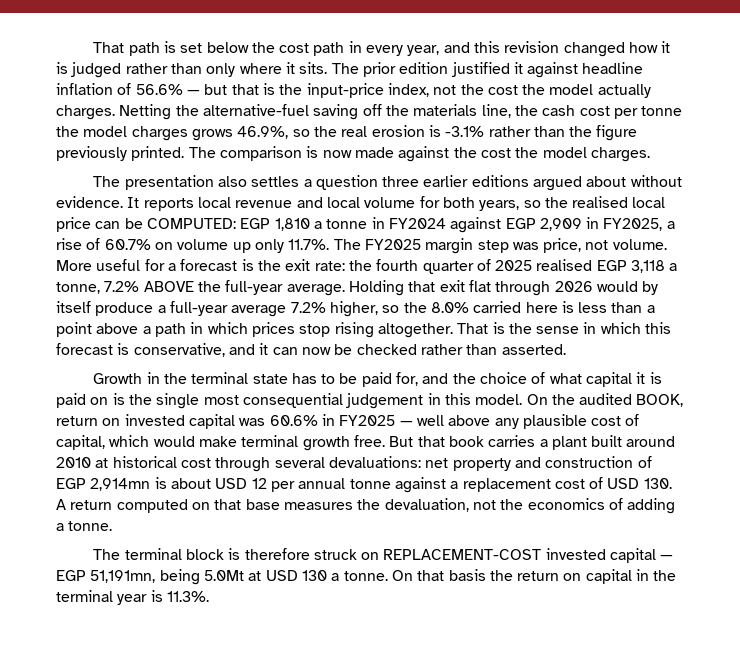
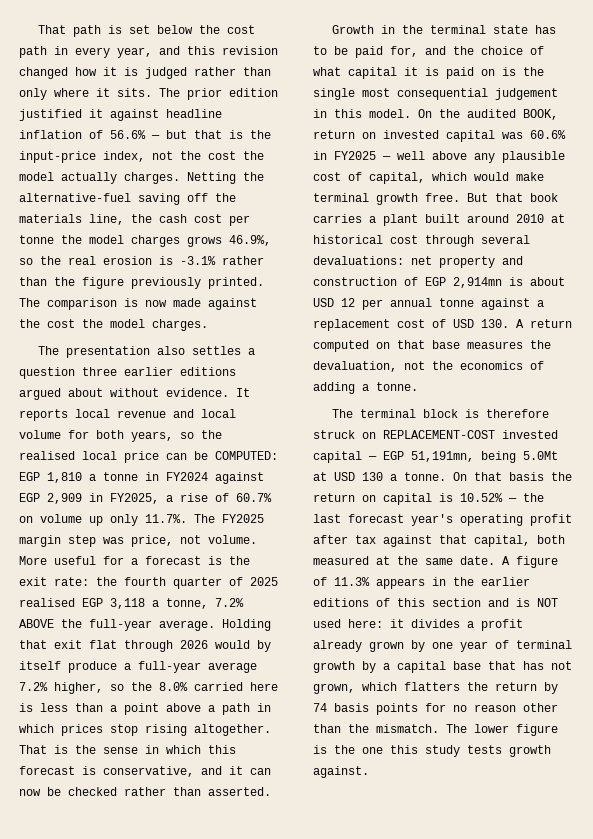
- On that basis the return on capital in the terminal year is 11.3%.
+ On that basis the return on capital is 10.52% — the last forecast year's operating profit after tax against that capital, both measured at the same date. A figure of 11.3% appears in the earlier editions of this section and is NOT used here: it divides a profit already grown by one year of terminal growth by a capital base that has not grown, which flatters the return by 74 basis points for no reason other than the mismatch. The lower figure is the one this study tests growth against.

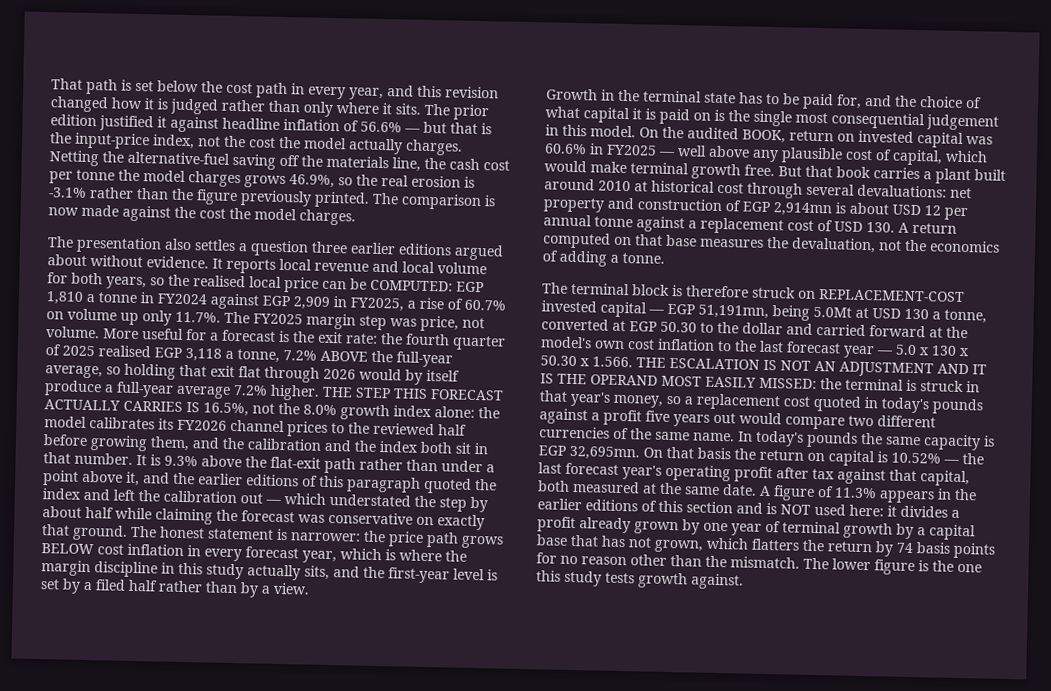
- More useful for a forecast is the exit rate: the fourth quarter of 2025 realised EGP 3,118 a tonne, 7.2% ABOVE the full-year average. Holding that exit flat through 2026 would by itself produce a full-year average 7.2% higher, so the 8.0% carried here is less than a point above a path in which prices stop rising altogether. That is the sense in which this forecast is conservative, and it can now be checked rather than asserted.
+ More useful for a forecast is the exit rate: the fourth quarter of 2025 realised EGP 3,118 a tonne, 7.2% ABOVE the full-year average, so holding that exit flat through 2026 would by itself produce a full-year average 7.2% higher. THE STEP THIS FORECAST ACTUALLY CARRIES IS 16.5%, not the 8.0% growth index alone: the model calibrates its FY2026 channel prices to the reviewed half before growing them, and the calibration and the index both sit in that number. It is 9.3% above the flat-exit path rather than under a point above it, and the earlier editions of this paragraph quoted the index and left the calibration out — which understated the step by about half while claiming the forecast was conservative on exactly that ground. The honest statement is narrower: the price path grows BELOW cost inflation in every forecast year, which is where the margin discipline in this study actually sits, and the first-year level is set by a filed half rather than by a view.
- The terminal block is therefore struck on REPLACEMENT-COST invested capital — EGP 51,191mn, being 5.0Mt at USD 130 a tonne.
+ The terminal block is therefore struck on REPLACEMENT-COST invested capital — EGP 51,191mn, being 5.0Mt at USD 130 a tonne, converted at EGP 50.30 to the dollar and carried forward at the model's own cost inflation to the last forecast year — 5.0 x 130 x 50.30 x 1.566. THE ESCALATION IS NOT AN ADJUSTMENT AND IT IS THE OPERAND MOST EASILY MISSED: the terminal is struck in that year's money, so a replacement cost quoted in today's pounds against a profit five years out would compare two different currencies of the same name. In today's pounds the same capacity is EGP 32,695mn.

